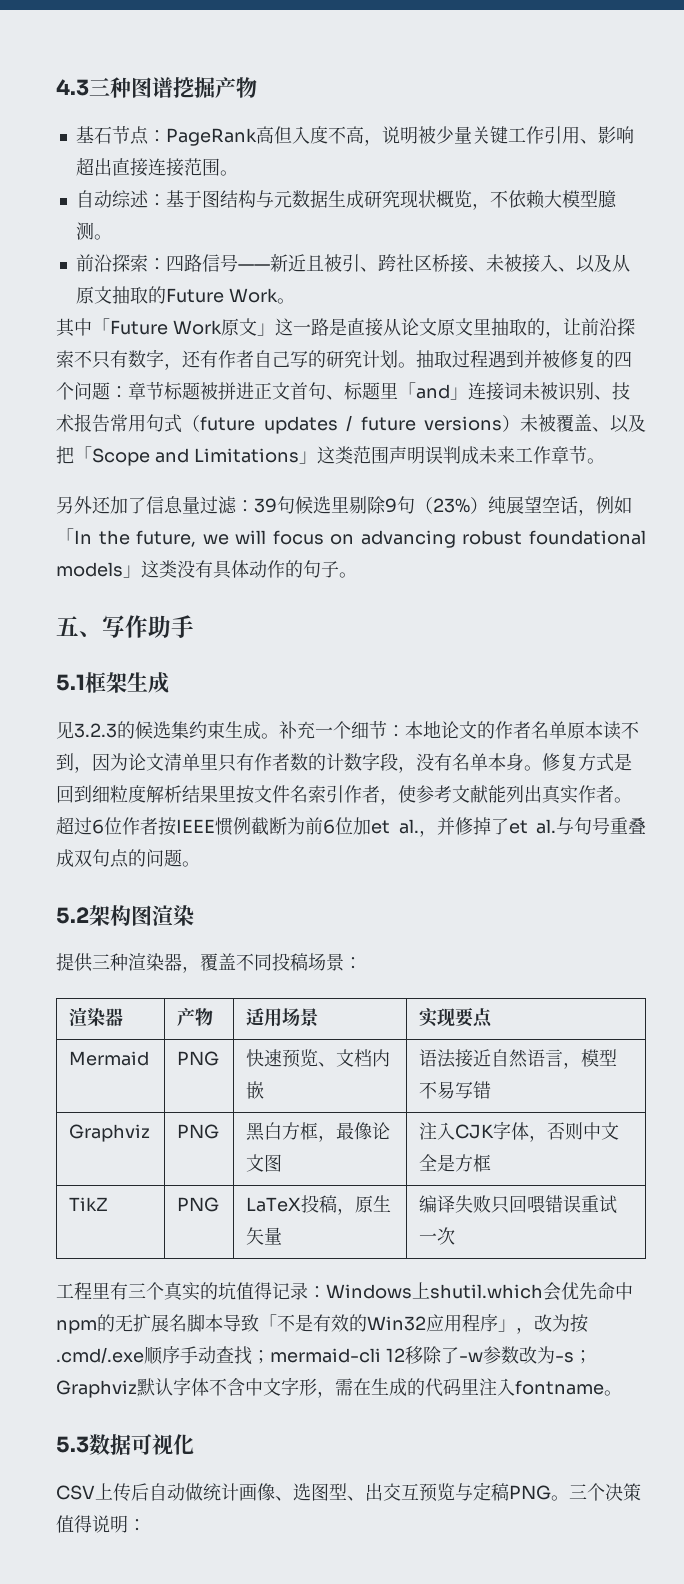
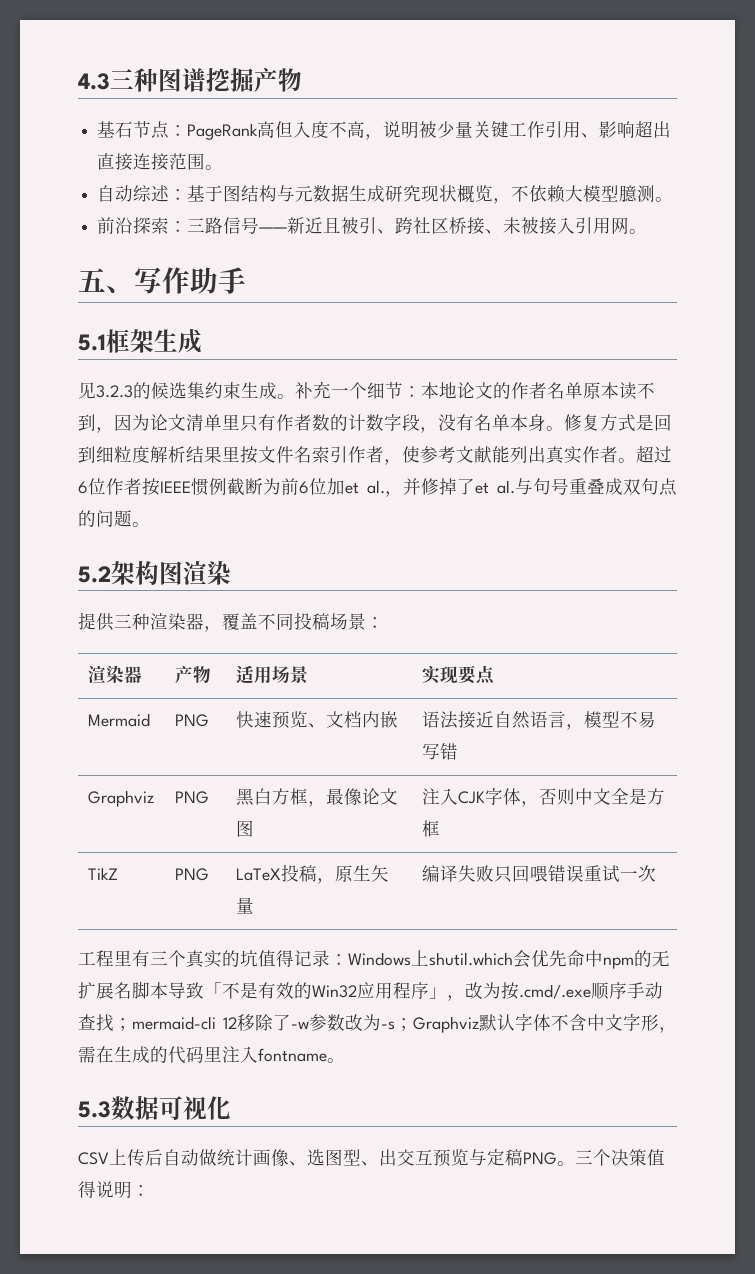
- 前沿探索：四路信号——新近且被引、跨社区桥接、未被接入、以及从原文抽取的Future Work。
- 其中「Future Work原文」这一路是直接从论文原文里抽取的，让前沿探索不只有数字，还有作者自己写的研究计划。抽取过程遇到并被修复的四个问题：章节标题被拼进正文首句、标题里「and」连接词未被识别、技术报告常用句式（future updates / future versions）未被覆盖、以及把「Scope and Limitations」这类范围声明误判成未来工作章节。
- 另外还加了信息量过滤：39句候选里剔除9句（23%）纯展望空话，例如「In the future, we will focus on advancing robust foundational models」这类没有具体动作的句子。
+ 前沿探索：三路信号——新近且被引、跨社区桥接、未被接入引用网。

